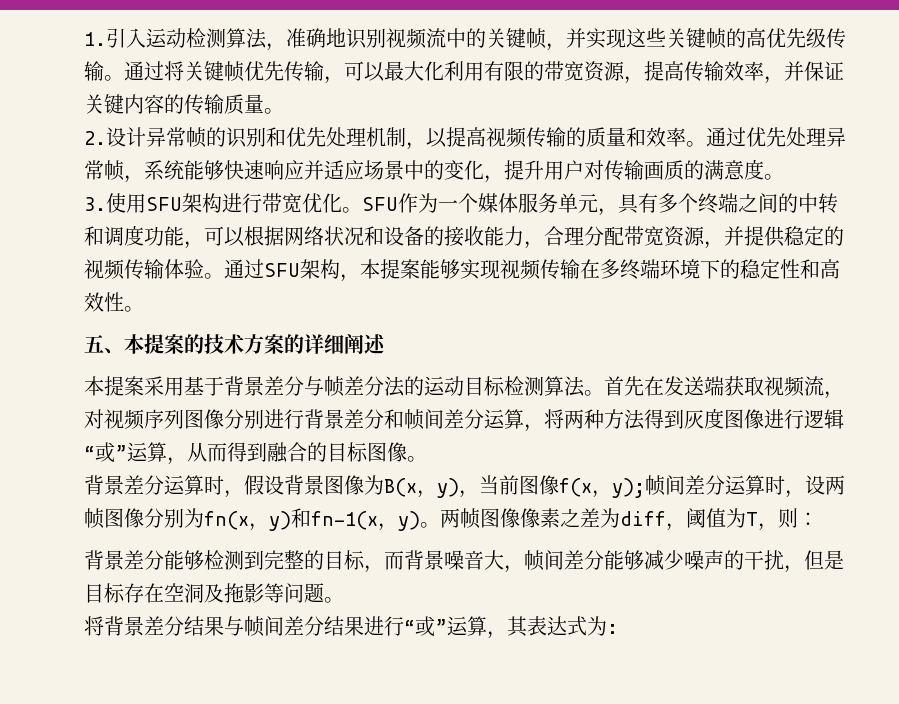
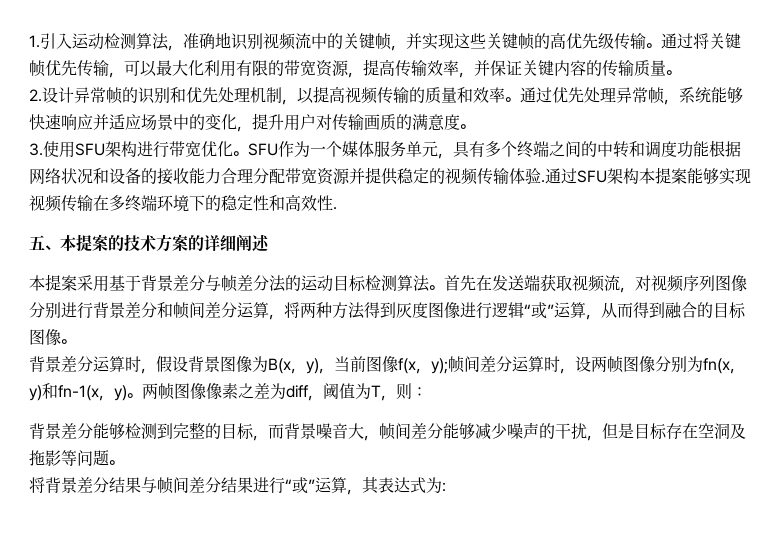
- SFU作为一个媒体服务单元，具有多个终端之间的中转和调度功能，可以根据网络状况和设备的接收能力，合理分配带宽资源，并提供稳定的视频传输体验。
+ SFU作为一个媒体服务单元，具有多个终端之间的中转和调度功能根据网络状况和设备的接收能力合理分配带宽资源并提供稳定的视频传输体验.
- 通过SFU架构，本提案能够实现视频传输在多终端环境下的稳定性和高效性。
+ 通过SFU架构本提案能够实现视频传输在多终端环境下的稳定性和高效性.

